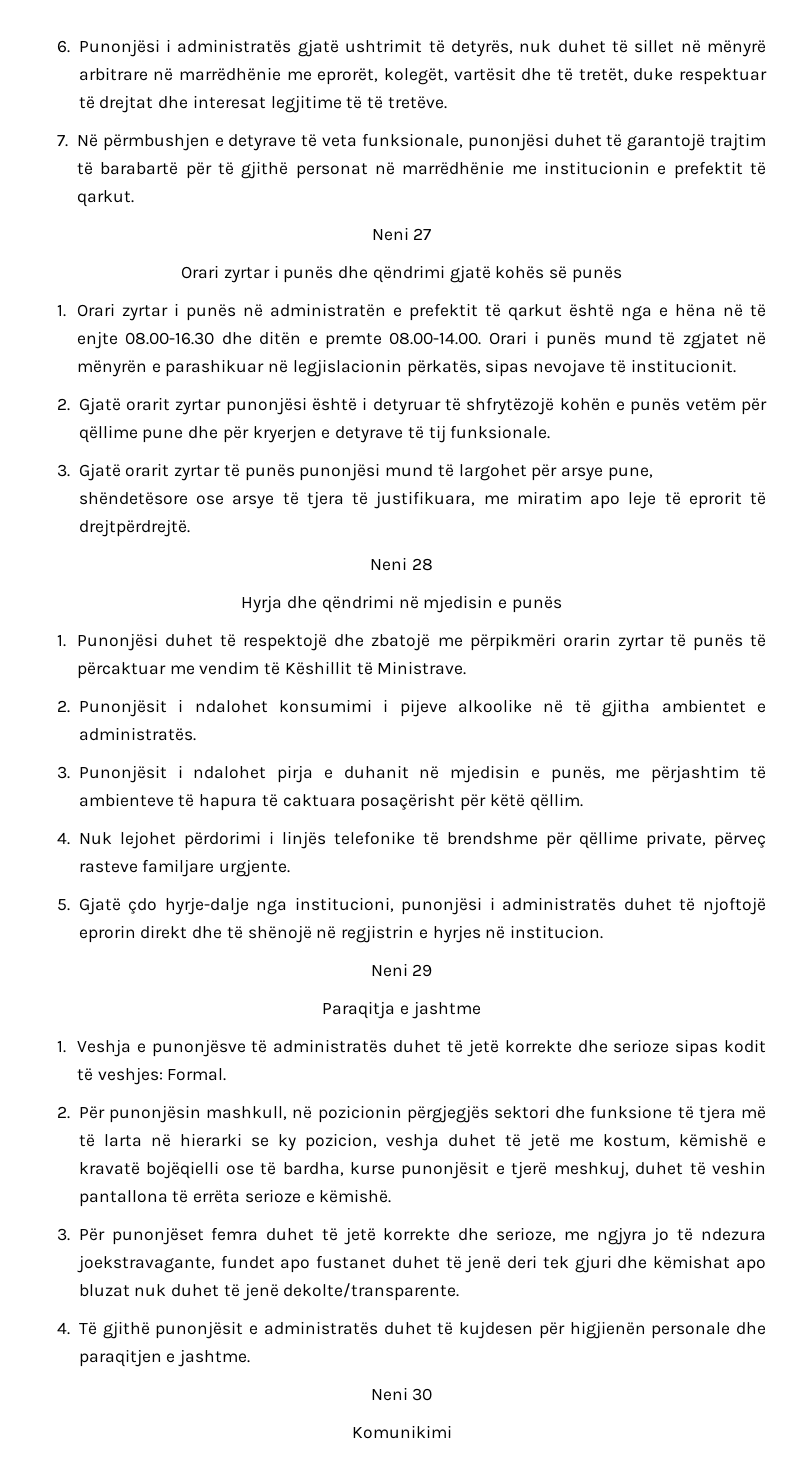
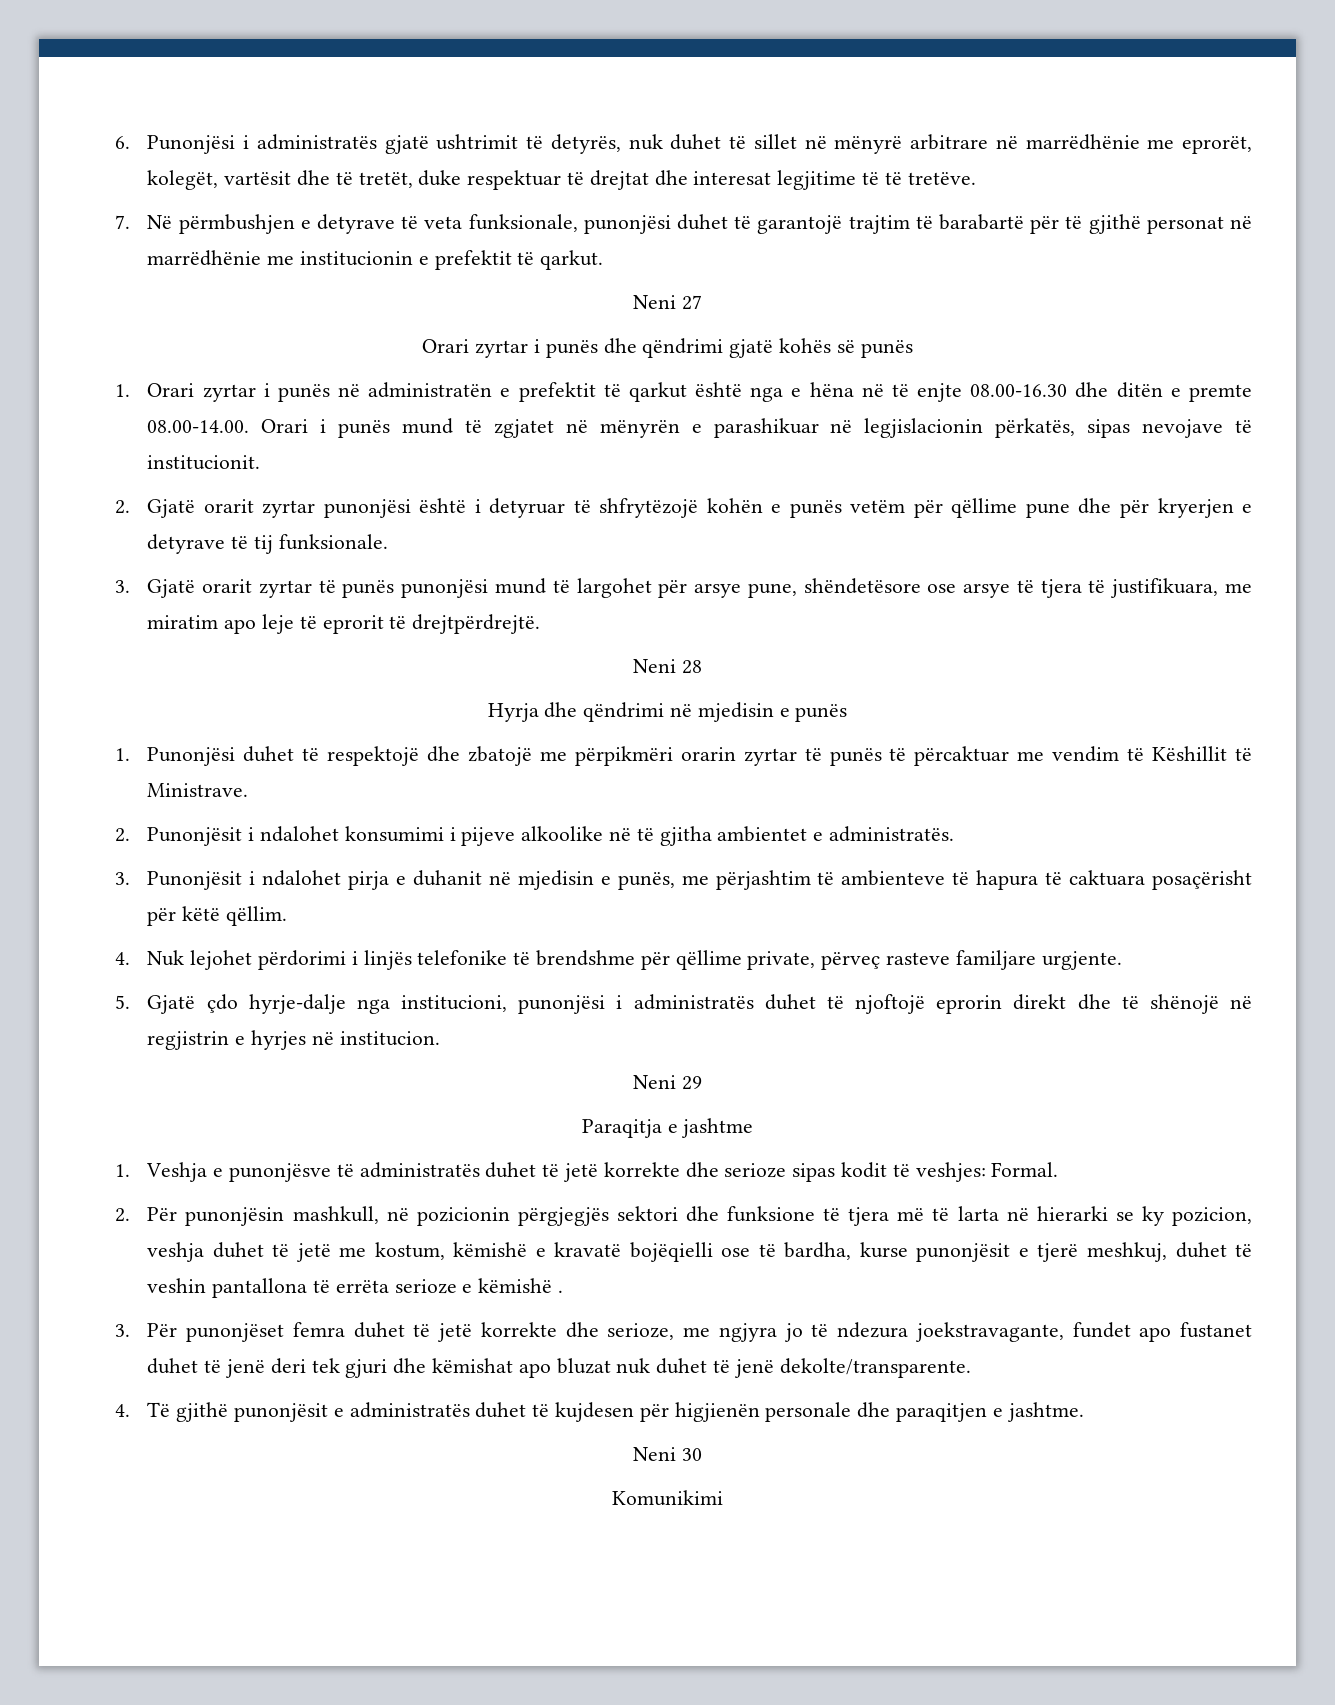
- 2. Për punonjësin mashkull, në pozicionin përgjegjës sektori dhe funksione të tjera më të larta në hierarki se ky pozicion, veshja duhet të jetë me kostum, këmishë e kravatë bojëqielli ose të bardha, kurse punonjësit e tjerë meshkuj, duhet të veshin pantallona të errëta serioze e këmishë.
+ 2. Për punonjësin mashkull, në pozicionin përgjegjës sektori dhe funksione të tjera më të larta në hierarki se ky pozicion, veshja duhet të jetë me kostum, këmishë e kravatë bojëqielli ose të bardha, kurse punonjësit e tjerë meshkuj, duhet të veshin pantallona të errëta serioze e këmishë .

